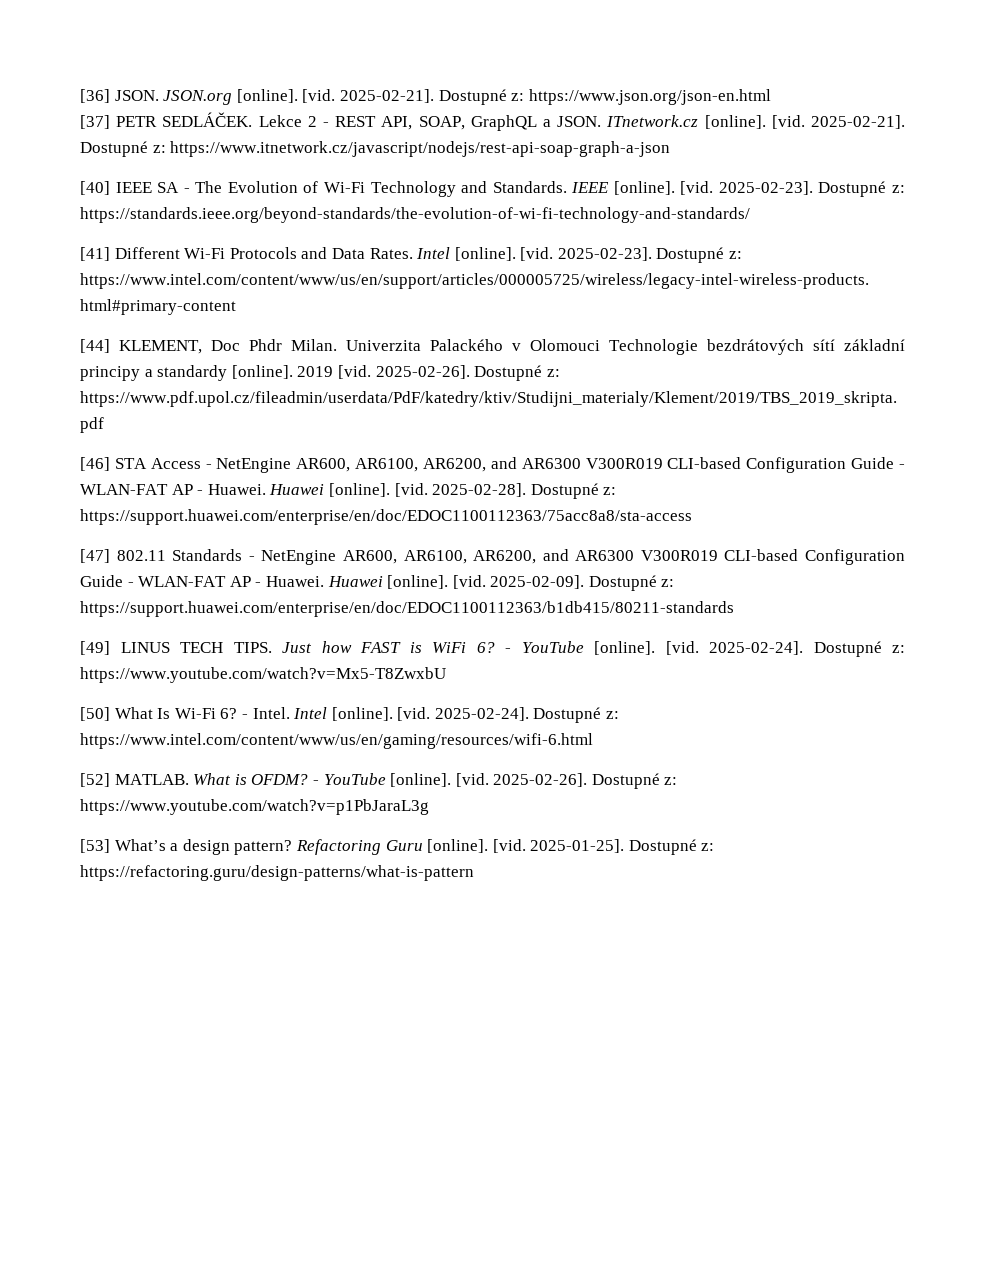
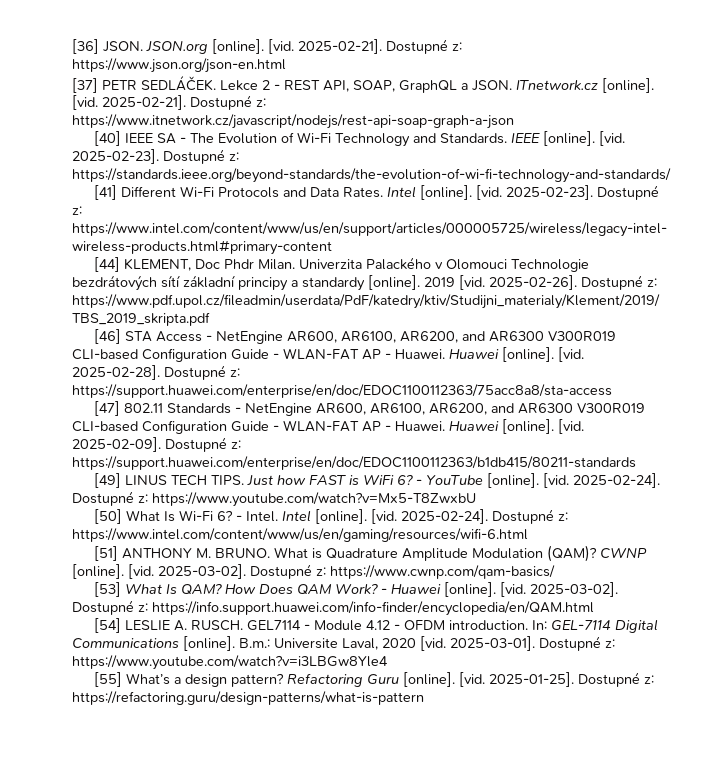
- [52] MATLAB. What is OFDM? - YouTube [online]. [vid. 2025-02-26]. Dostupné z: https://www.youtube.com/watch?v=p1PbJaraL3g
+ [51] ANTHONY M. BRUNO. What is Quadrature Amplitude Modulation (QAM)? CWNP [online]. [vid. 2025-03-02]. Dostupné z: https://www.cwnp.com/qam-basics/
- [53] What’s a design pattern?
+ [53] What Is QAM? How Does QAM Work? - Huawei [online]. [vid. 2025-03-02]. Dostupné z: https://info.support.huawei.com/info-finder/encyclopedia/en/QAM.html
+ [54] LESLIE A. RUSCH. GEL7114 - Module 4.12 - OFDM introduction. In: GEL-7114 Digital Communications [online]. B.m.: Universite Laval, 2020 [vid. 2025-03-01]. Dostupné z: https://www.youtube.com/watch?v=i3LBGw8Yle4
+ [55] What’s a design pattern?

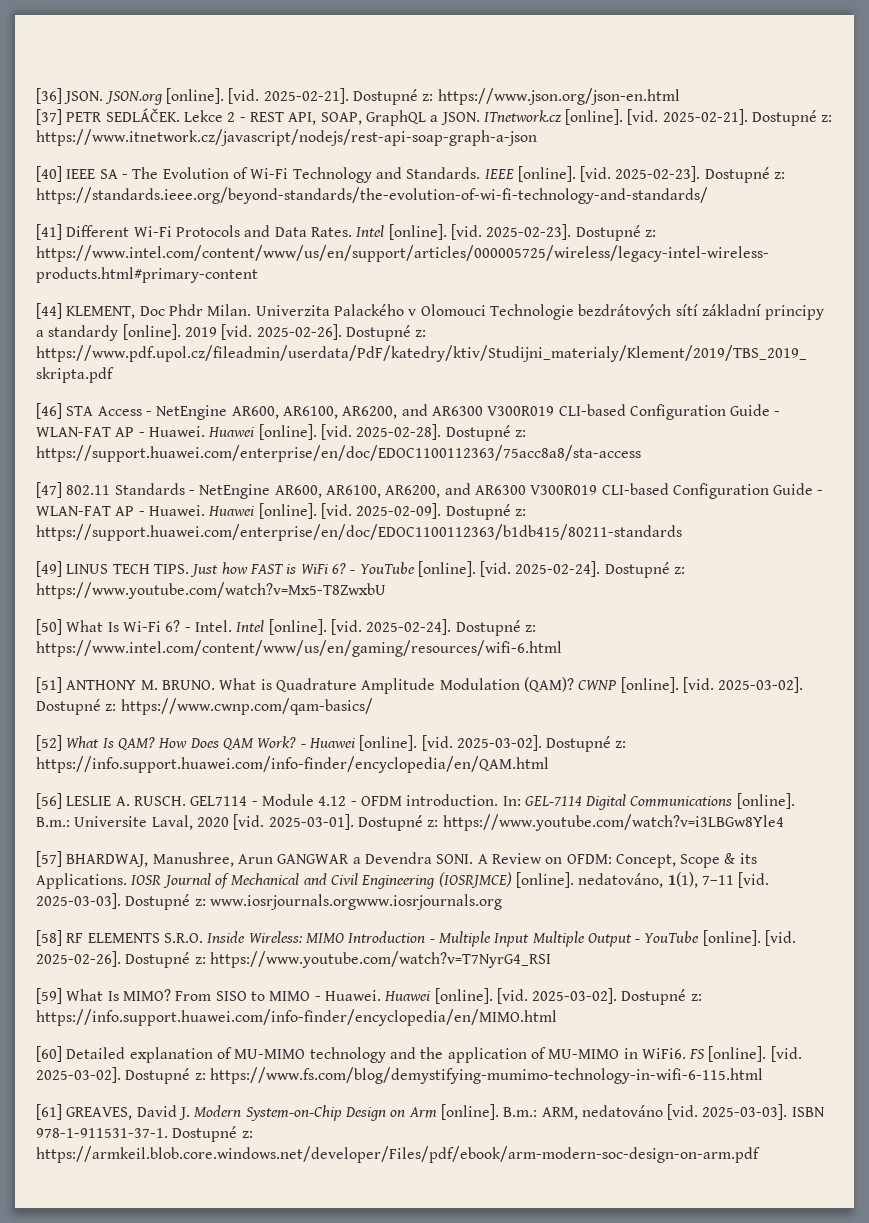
- [53] What Is QAM?
+ [52] What Is QAM?
- [54] LESLIE A. RUSCH.
+ [56] LESLIE A. RUSCH.
- [55] What’s a design pattern? Refactoring Guru [online]. [vid. 2025-01-25]. Dostupné z: https://refactoring.guru/design-patterns/what-is-pattern
+ [57] BHARDWAJ, Manushree, Arun GANGWAR a Devendra SONI. A Review on OFDM: Concept, Scope & its Applications. IOSR Journal of Mechanical and Civil Engineering (IOSRJMCE) [online]. nedatováno, 1(1), 7–11 [vid. 2025-03-03]. Dostupné z: www.iosrjournals.orgwww.iosrjournals.org
+ [58] RF ELEMENTS S.R.O. Inside Wireless: MIMO Introduction - Multiple Input Multiple Output - YouTube [online]. [vid. 2025-02-26]. Dostupné z: https://www.youtube.com/watch?v=T7NyrG4_RSI
+ [59] What Is MIMO? From SISO to MIMO - Huawei. Huawei [online]. [vid. 2025-03-02]. Dostupné z: https://info.support.huawei.com/info-finder/encyclopedia/en/MIMO.html
+ [60] Detailed explanation of MU-MIMO technology and the application of MU-MIMO in WiFi6. FS [online]. [vid. 2025-03-02]. Dostupné z: https://www.fs.com/blog/demystifying-mumimo-technology-in-wifi-6-115.html
+ [61] GREAVES, David J. Modern System-on-Chip Design on Arm [online]. B.m.: ARM, nedatováno [vid. 2025-03-03]. ISBN 978-1-911531-37-1. Dostupné z: https://armkeil.blob.core.windows.net/developer/Files/pdf/ebook/arm-modern-soc-design-on-arm.pdf

